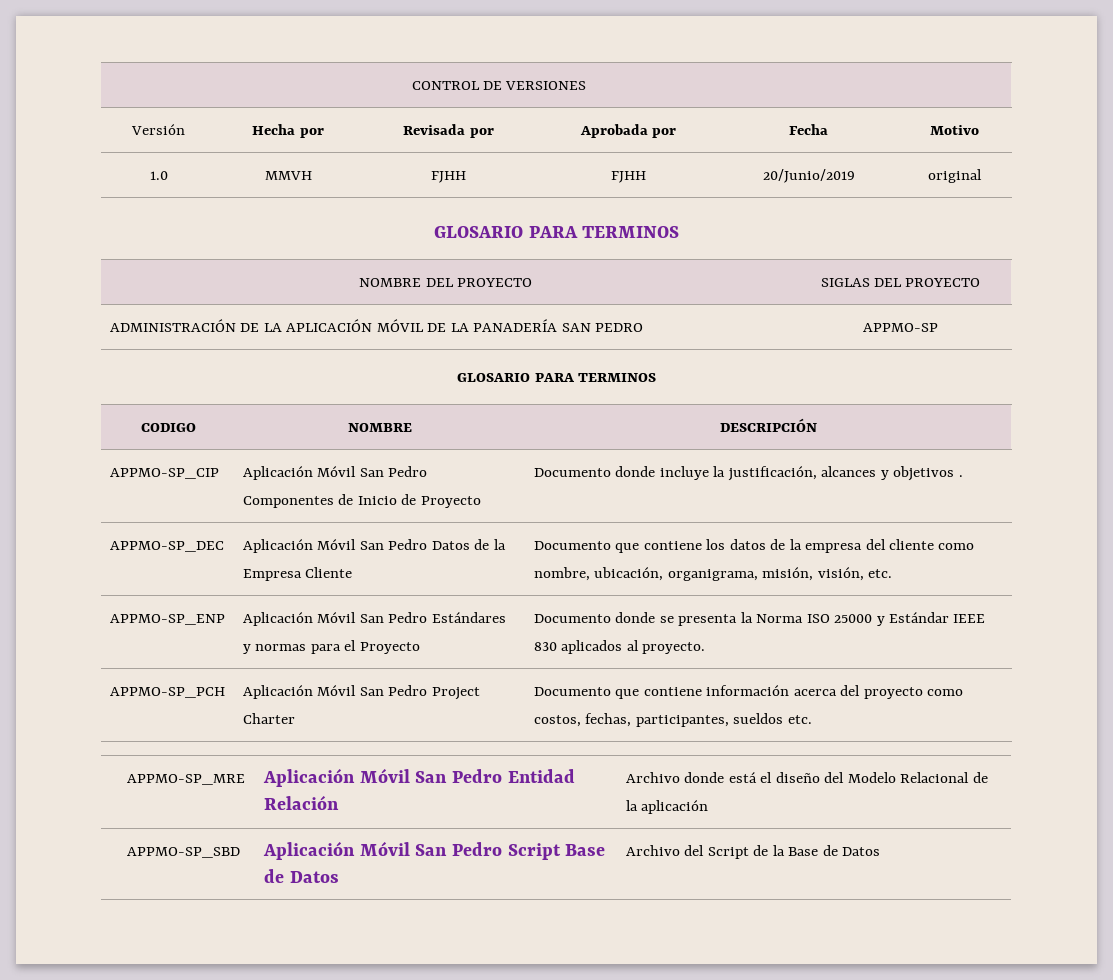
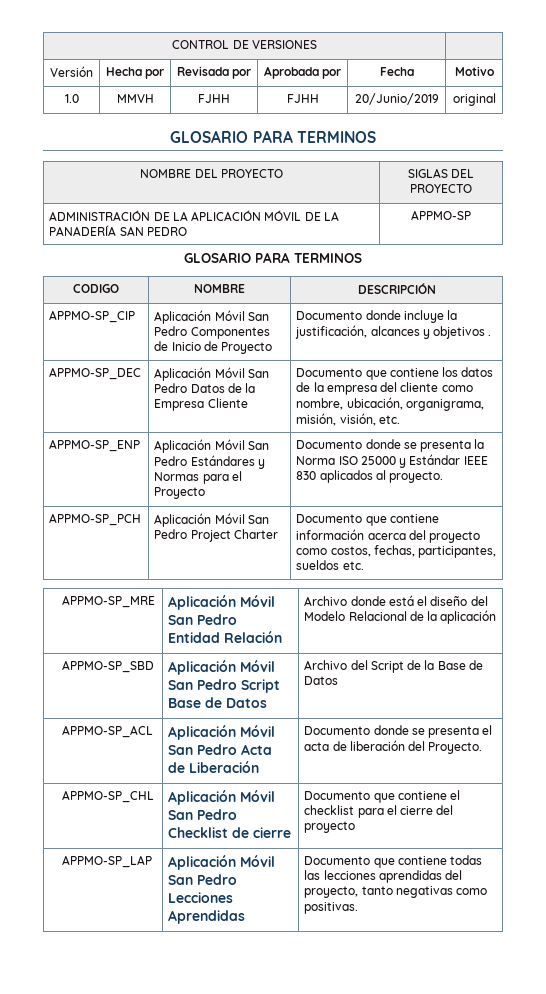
- APPMO-SP_ENP | Aplicación Móvil San Pedro Estándares y normas para el Proyecto | Documento donde se presenta la Norma ISO 25000 y Estándar IEEE 830 aplicados al proyecto.
+ APPMO-SP_ENP | Aplicación Móvil San Pedro Estándares y Normas para el Proyecto | Documento donde se presenta la Norma ISO 25000 y Estándar IEEE 830 aplicados al proyecto.
+ APPMO-SP_ACL | Aplicación Móvil San Pedro Acta de Liberación | Documento donde se presenta el acta de liberación del Proyecto.
+ APPMO-SP_CHL | Aplicación Móvil San Pedro Checklist de cierre | Documento que contiene el checklist para el cierre del proyecto
+ APPMO-SP_LAP | Aplicación Móvil San Pedro Lecciones Aprendidas | Documento que contiene todas las lecciones aprendidas del proyecto, tanto negativas como positivas.

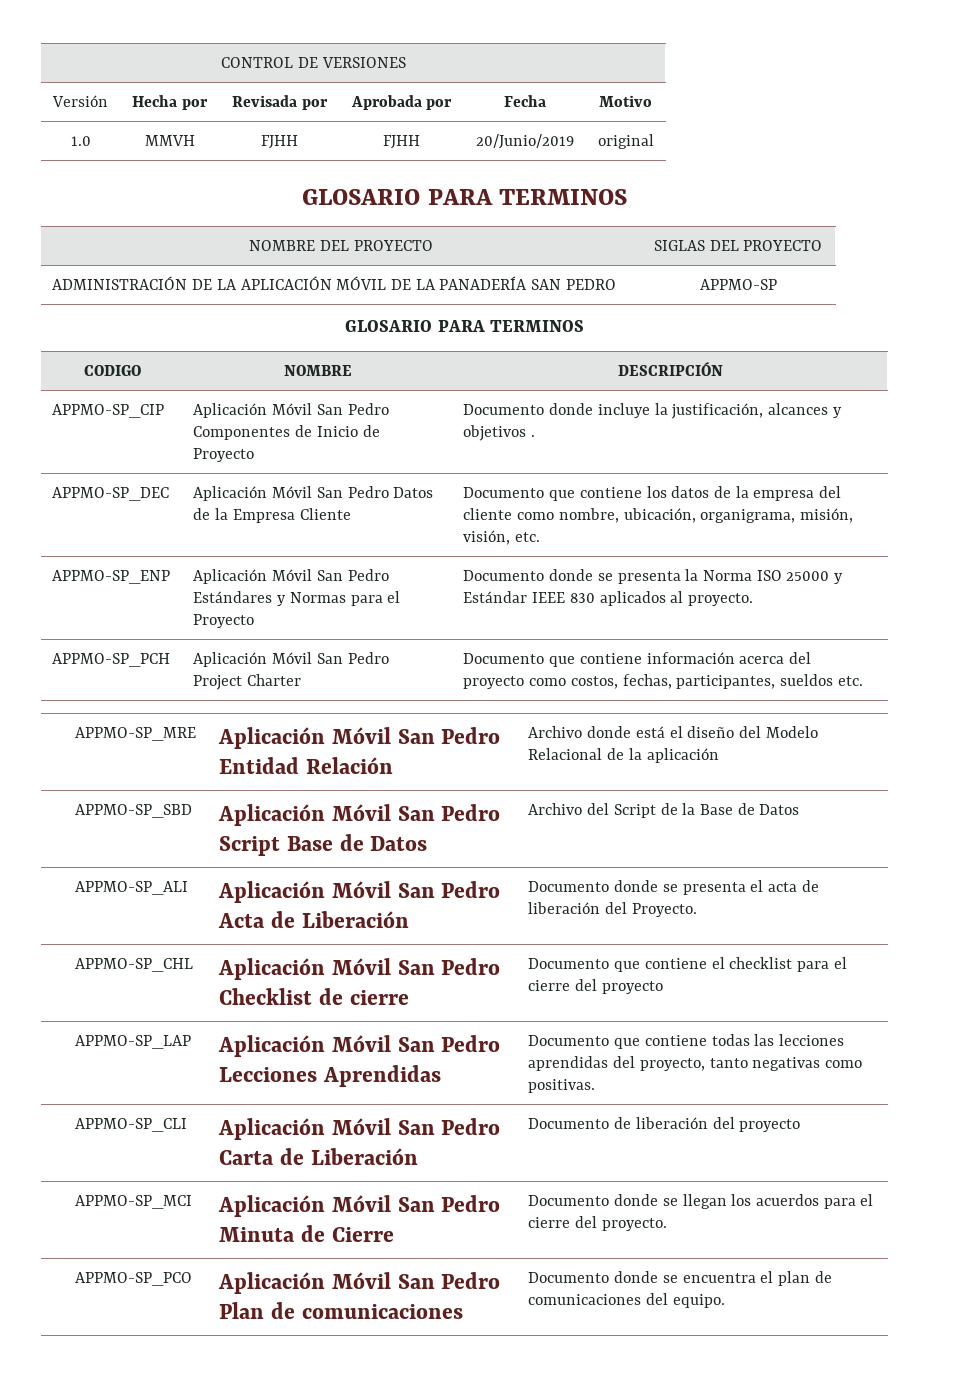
- APPMO-SP_ACL | Aplicación Móvil San Pedro Acta de Liberación | Documento donde se presenta el acta de liberación del Proyecto.
+ APPMO-SP_ALI | Aplicación Móvil San Pedro Acta de Liberación | Documento donde se presenta el acta de liberación del Proyecto.
+ APPMO-SP_CLI | Aplicación Móvil San Pedro Carta de Liberación | Documento de liberación del proyecto
+ APPMO-SP_MCI | Aplicación Móvil San Pedro Minuta de Cierre | Documento donde se llegan los acuerdos para el cierre del proyecto.
+ APPMO-SP_PCO | Aplicación Móvil San Pedro Plan de comunicaciones | Documento donde se encuentra el plan de comunicaciones del equipo.

